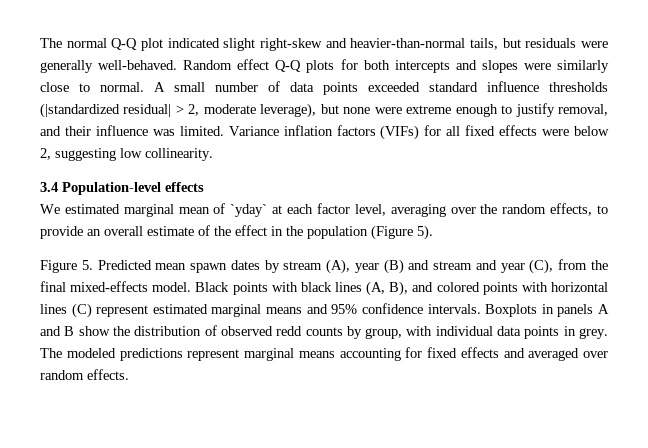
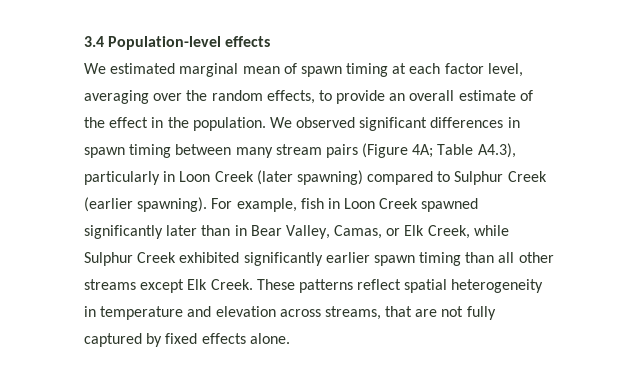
- The normal Q-Q plot indicated slight right-skew and heavier-than-normal tails, but residuals were generally well-behaved. Random effect Q-Q plots for both intercepts and slopes were similarly close to normal. A small number of data points exceeded standard influence thresholds (|standardized residual| > 2, moderate leverage), but none were extreme enough to justify removal, and their influence was limited. Variance inflation factors (VIFs) for all fixed effects were below 2, suggesting low collinearity.
- We estimated marginal mean of `yday` at each factor level, averaging over the random effects, to provide an overall estimate of the effect in the population (Figure 5).
- Figure 5. Predicted mean spawn dates by stream (A), year (B) and stream and year (C), from the final mixed-effects model. Black points with black lines (A, B), and colored points with horizontal lines (C) represent estimated marginal means and 95% confidence intervals. Boxplots in panels A and B show the distribution of observed redd counts by group, with individual data points in grey. The modeled predictions represent marginal means accounting for fixed effects and averaged over random effects.
+ We estimated marginal mean of spawn timing at each factor level, averaging over the random effects, to provide an overall estimate of the effect in the population. We observed significant differences in spawn timing between many stream pairs (Figure 4A; Table A4.3), particularly in Loon Creek (later spawning) compared to Sulphur Creek (earlier spawning). For example, fish in Loon Creek spawned significantly later than in Bear Valley, Camas, or Elk Creek, while Sulphur Creek exhibited significantly earlier spawn timing than all other streams except Elk Creek. These patterns reflect spatial heterogeneity in temperature and elevation across streams, that are not fully captured by fixed effects alone.

